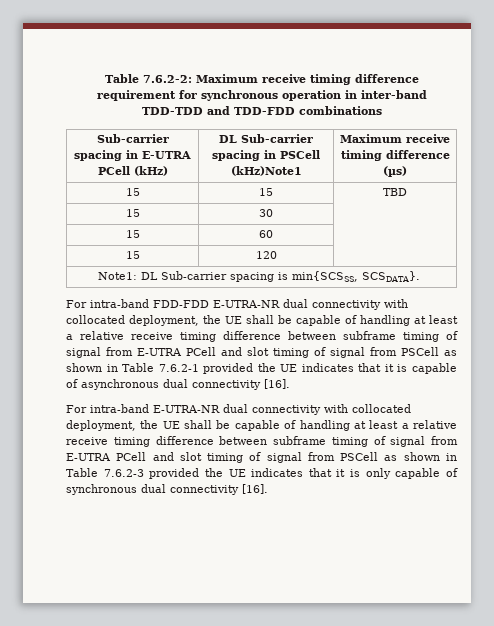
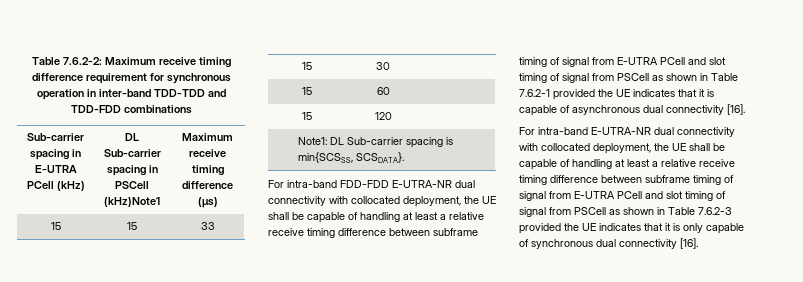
- 15 | 15 | TBD
+ 15 | 15 | 33

